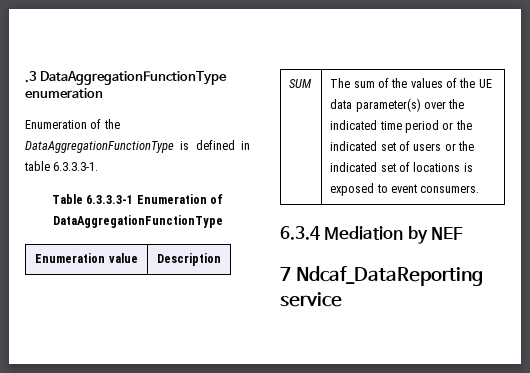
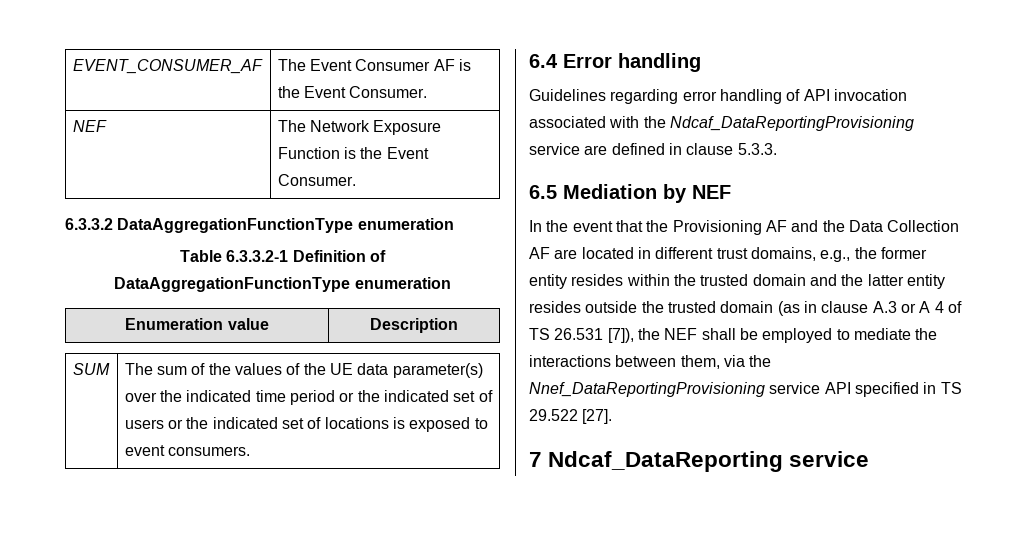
- .3 DataAggregationFunctionType enumeration
- Enumeration of the DataAggregationFunctionType is defined in table 6.3.3.3-1.
+ EVENT_CONSUMER_AF | The Event Consumer AF is the Event Consumer.
+ NEF | The Network Exposure Function is the Event Consumer.
+ 6.3.3.2 DataAggregationFunctionType enumeration
- Table 6.3.3.3-1 Enumeration of DataAggregationFunctionType
+ Table 6.3.3.2-1 Definition of DataAggregationFunctionType enumeration
- 6.3.4 Mediation by NEF
+ 6.4 Error handling
+ Guidelines regarding error handling of API invocation associated with the Ndcaf_DataReportingProvisioning service are defined in clause 5.3.3.
+ 6.5 Mediation by NEF
+ In the event that the Provisioning AF and the Data Collection AF are located in different trust domains, e.g., the former entity resides within the trusted domain and the latter entity resides outside the trusted domain (as in clause A.3 or A 4 of TS 26.531 [7]), the NEF shall be employed to mediate the interactions between them, via the Nnef_DataReportingProvisioning service API specified in TS 29.522 [27].

